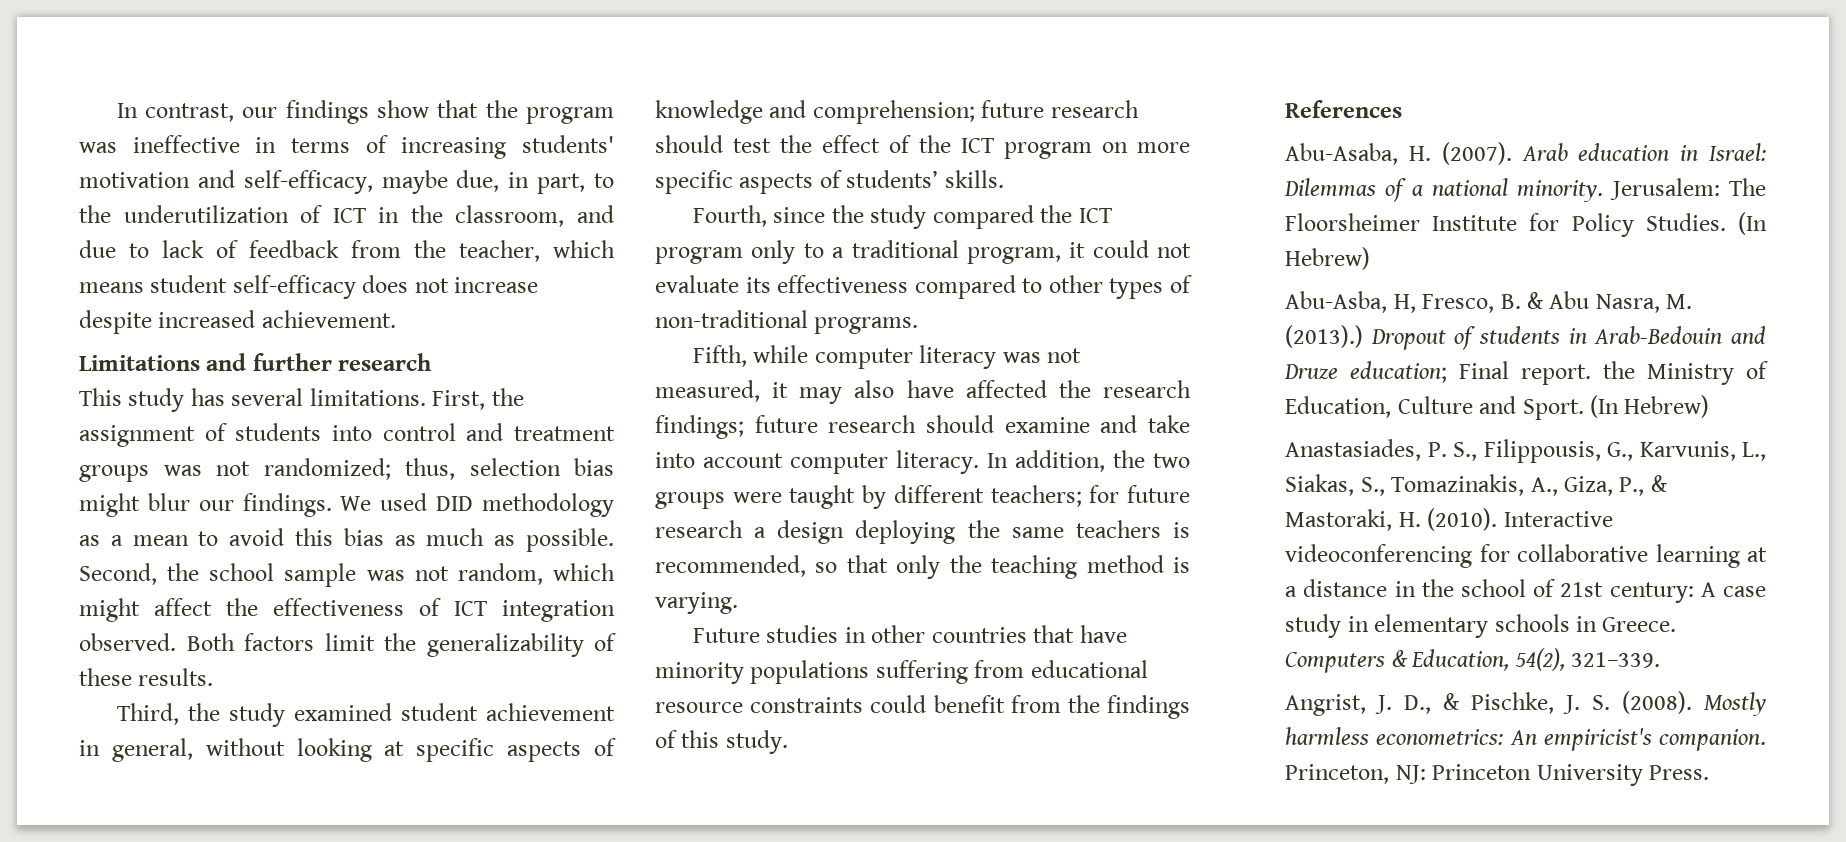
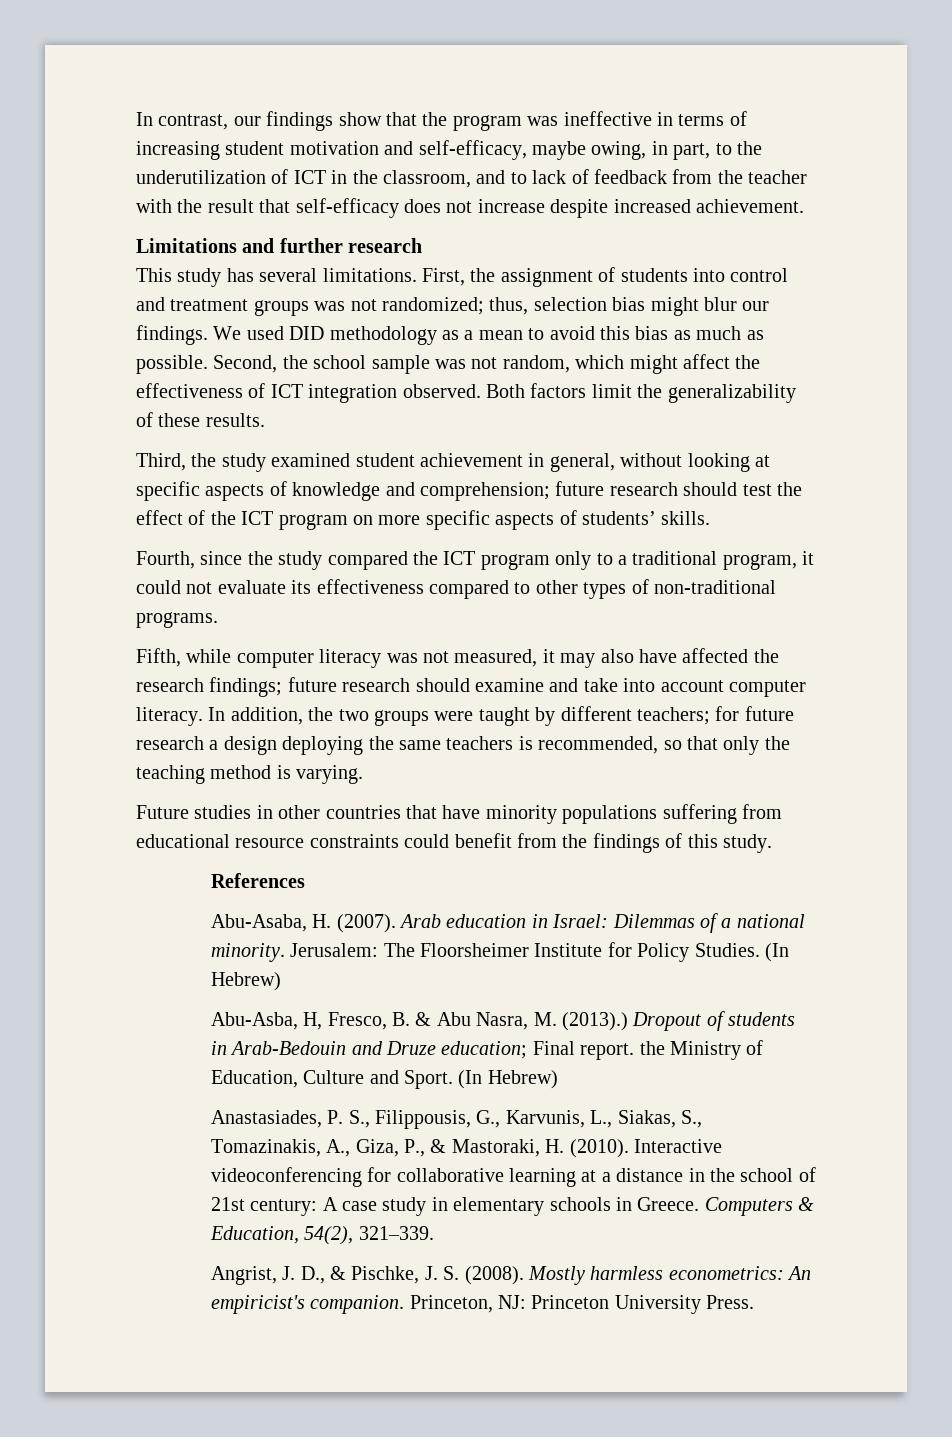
- In contrast, our findings show that the program was ineffective in terms of increasing students' motivation and self-efficacy, maybe due, in part, to the underutilization of ICT in the classroom, and due to lack of feedback from the teacher, which means student self-efficacy does not increase despite increased achievement.
+ In contrast, our findings show that the program was ineffective in terms of increasing student motivation and self-efficacy, maybe owing, in part, to the underutilization of ICT in the classroom, and to lack of feedback from the teacher with the result that self-efficacy does not increase despite increased achievement.

